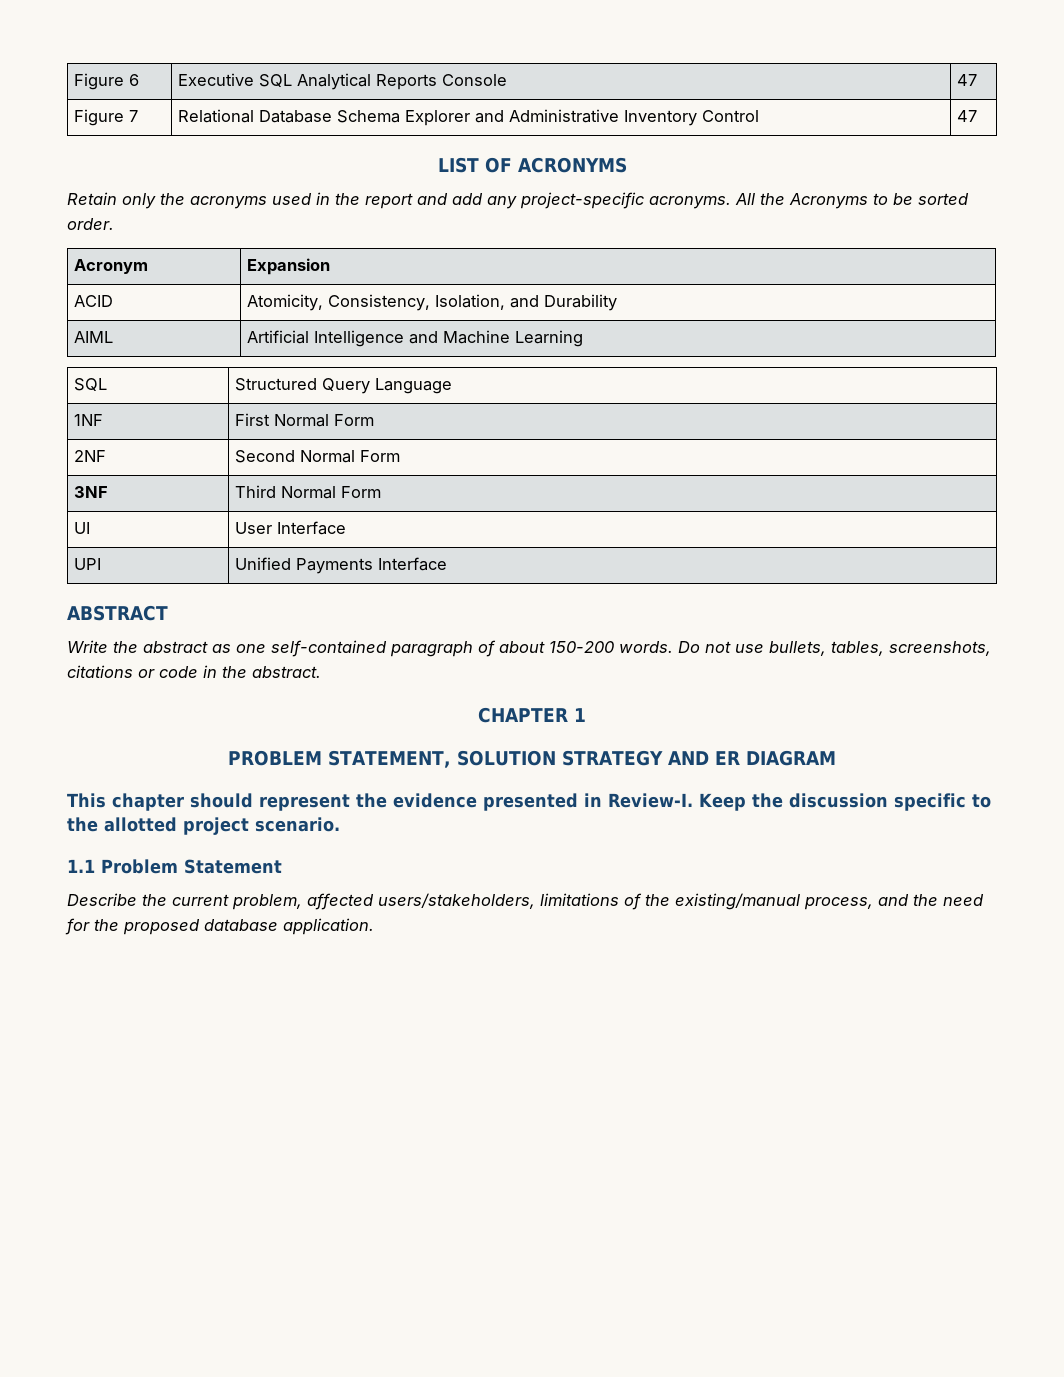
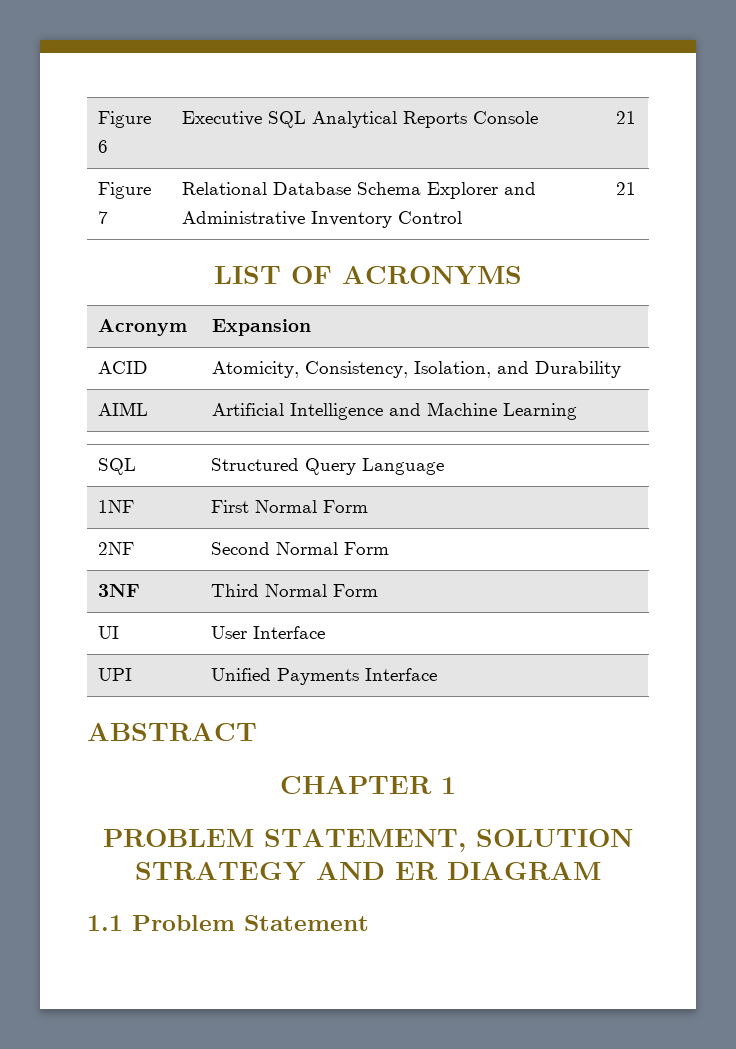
- Figure 6 | Executive SQL Analytical Reports Console | 47
+ Figure 6 | Executive SQL Analytical Reports Console | 21
- Figure 7 | Relational Database Schema Explorer and Administrative Inventory Control | 47
+ Figure 7 | Relational Database Schema Explorer and Administrative Inventory Control | 21
- Retain only the acronyms used in the report and add any project-specific acronyms. All the Acronyms to be sorted order.
- Write the abstract as one self-contained paragraph of about 150-200 words. Do not use bullets, tables, screenshots, citations or code in the abstract.
- This chapter should represent the evidence presented in Review-I. Keep the discussion specific to the allotted project scenario.
  1.1 Problem Statement
- Describe the current problem, affected users/stakeholders, limitations of the existing/manual process, and the need for the proposed database application.

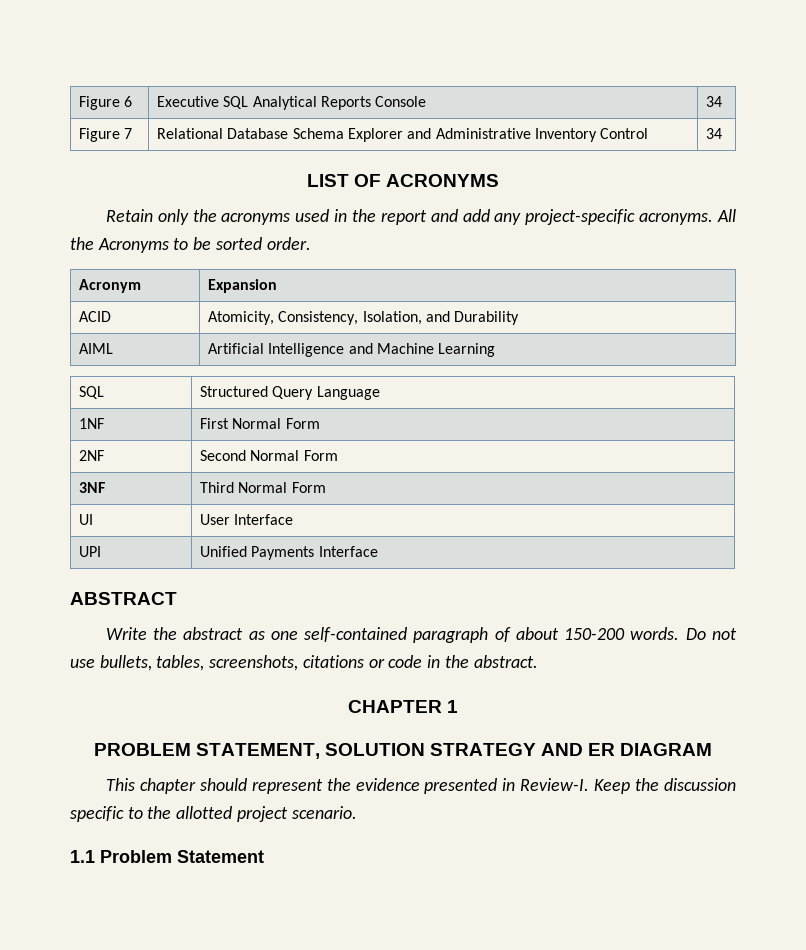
- Figure 6 | Executive SQL Analytical Reports Console | 21
+ Figure 6 | Executive SQL Analytical Reports Console | 34
- Figure 7 | Relational Database Schema Explorer and Administrative Inventory Control | 21
+ Figure 7 | Relational Database Schema Explorer and Administrative Inventory Control | 34
+ Retain only the acronyms used in the report and add any project-specific acronyms. All the Acronyms to be sorted order.
+ Write the abstract as one self-contained paragraph of about 150-200 words. Do not use bullets, tables, screenshots, citations or code in the abstract.
+ This chapter should represent the evidence presented in Review-I. Keep the discussion specific to the allotted project scenario.

